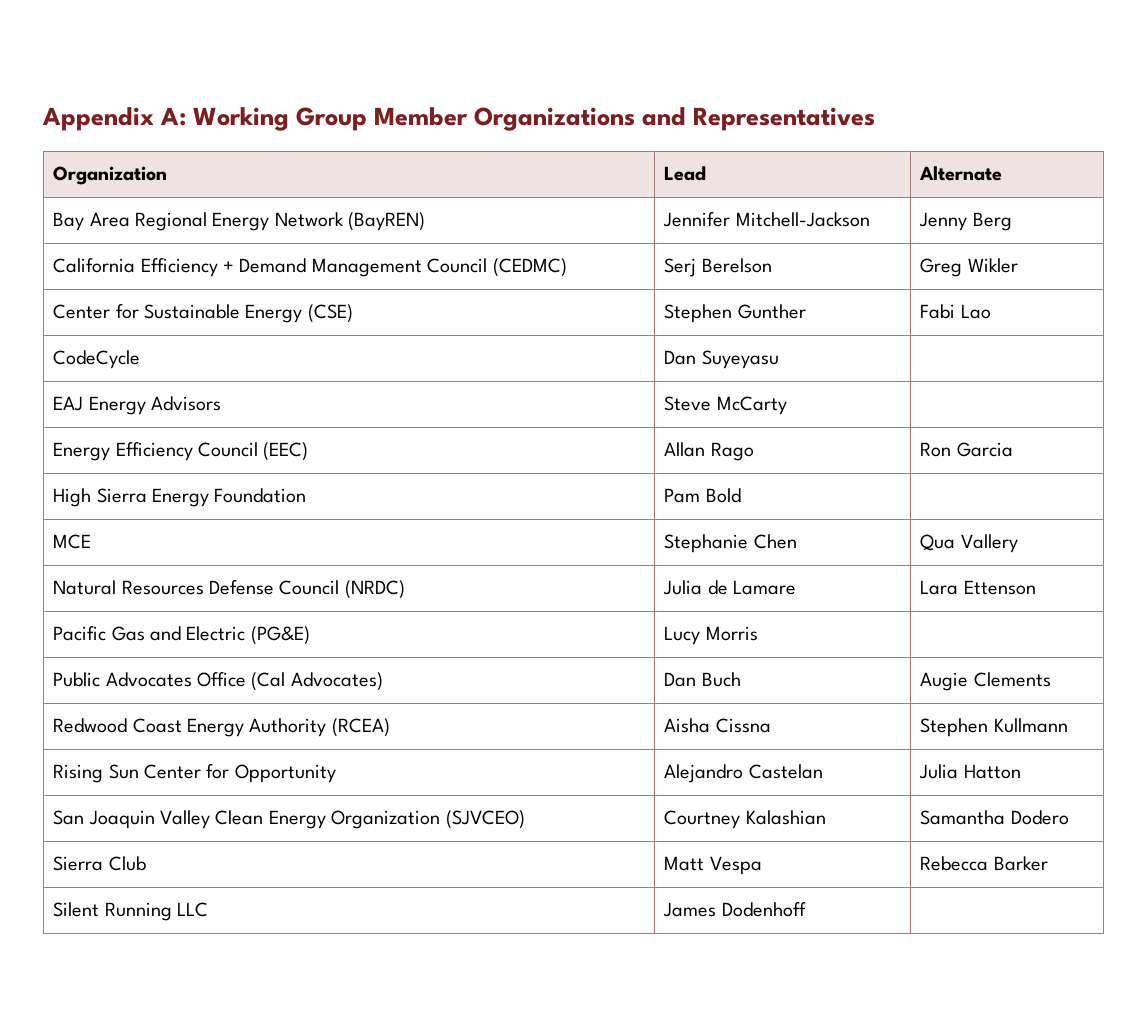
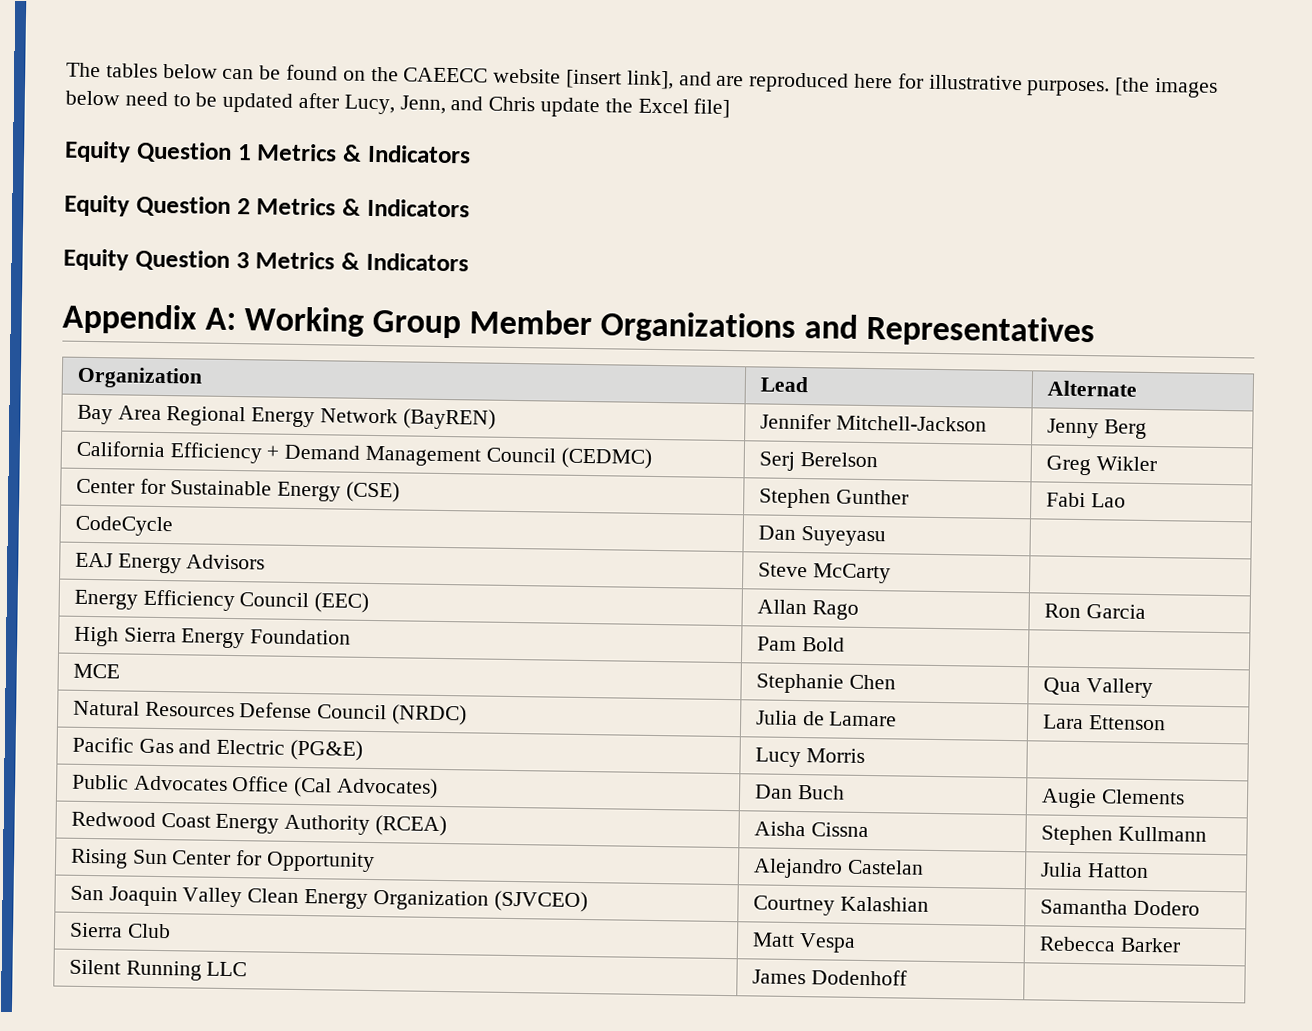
+ The tables below can be found on the CAEECC website [insert link], and are reproduced here for illustrative purposes. [the images below need to be updated after Lucy, Jenn, and Chris update the Excel file]
+ Equity Question 1 Metrics & Indicators
+ Equity Question 2 Metrics & Indicators
+ Equity Question 3 Metrics & Indicators

